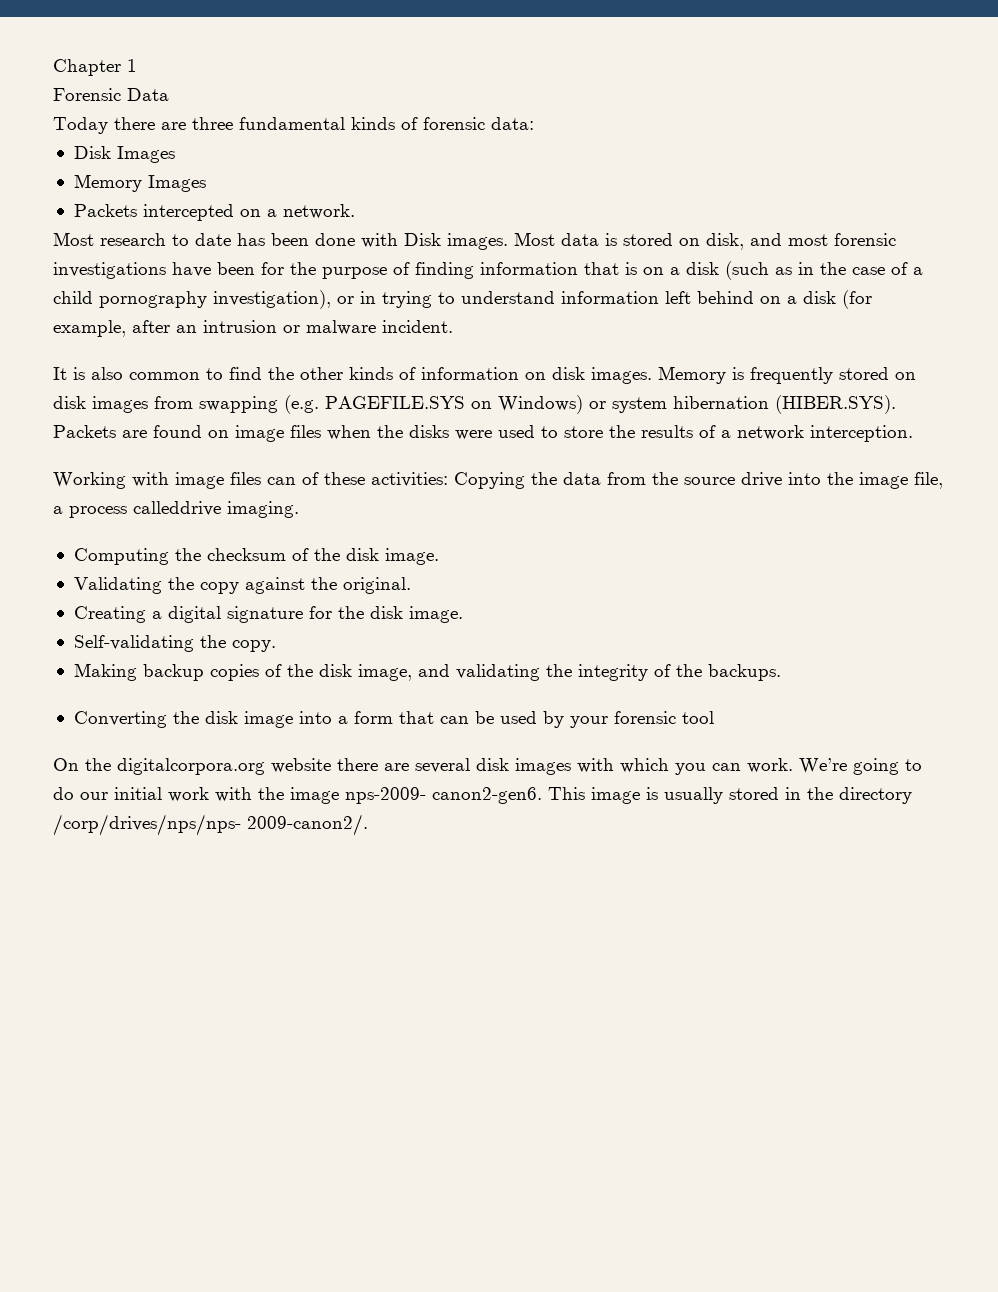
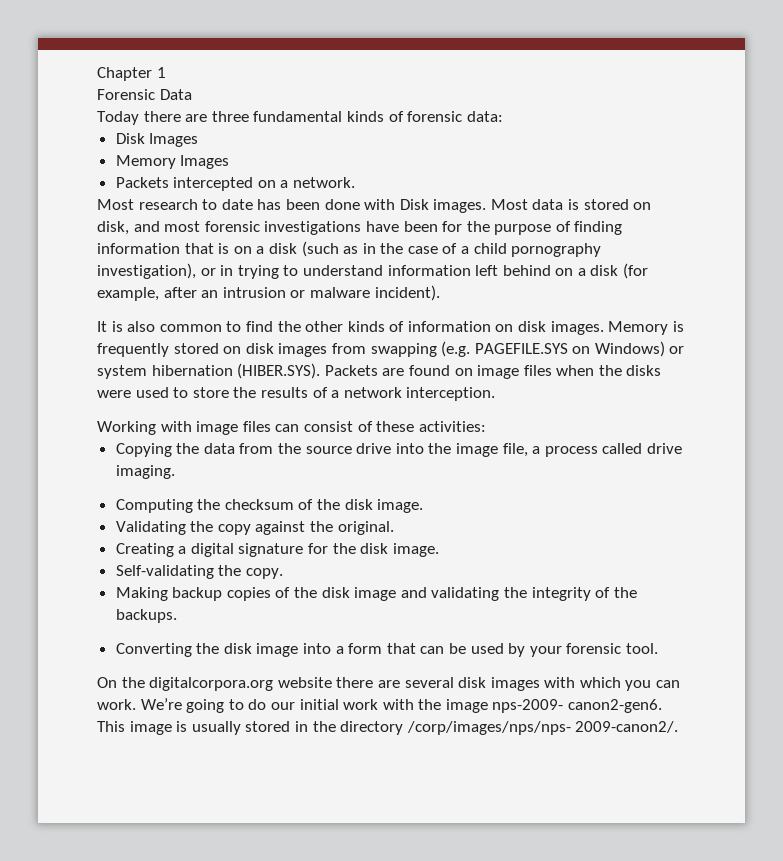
- Most data is stored on disk, and most forensic investigations have been for the purpose of finding information that is on a disk (such as in the case of a child pornography investigation), or in trying to understand information left behind on a disk (for example, after an intrusion or malware incident.
+ Most data is stored on disk, and most forensic investigations have been for the purpose of finding information that is on a disk (such as in the case of a child pornography investigation), or in trying to understand information left behind on a disk (for example, after an intrusion or malware incident).
- Working with image files can of these activities: Copying the data from the source drive into the image file, a process calleddrive imaging.
+ Working with image files can consist of these activities:
+ Copying the data from the source drive into the image file, a process called drive imaging.
- Making backup copies of the disk image, and validating the integrity of the backups.
+ Making backup copies of the disk image and validating the integrity of the backups.
- Converting the disk image into a form that can be used by your forensic tool
+ Converting the disk image into a form that can be used by your forensic tool.
- This image is usually stored in the directory /corp/drives/nps/nps- 2009-canon2/.
+ This image is usually stored in the directory /corp/images/nps/nps- 2009-canon2/.

